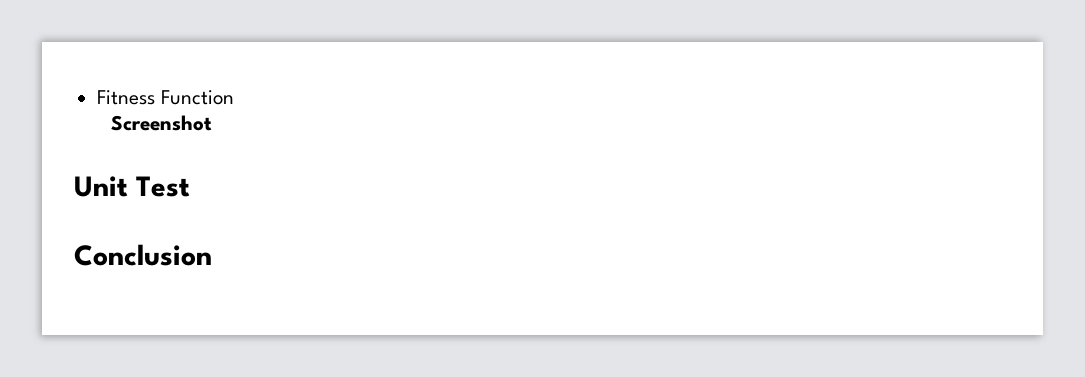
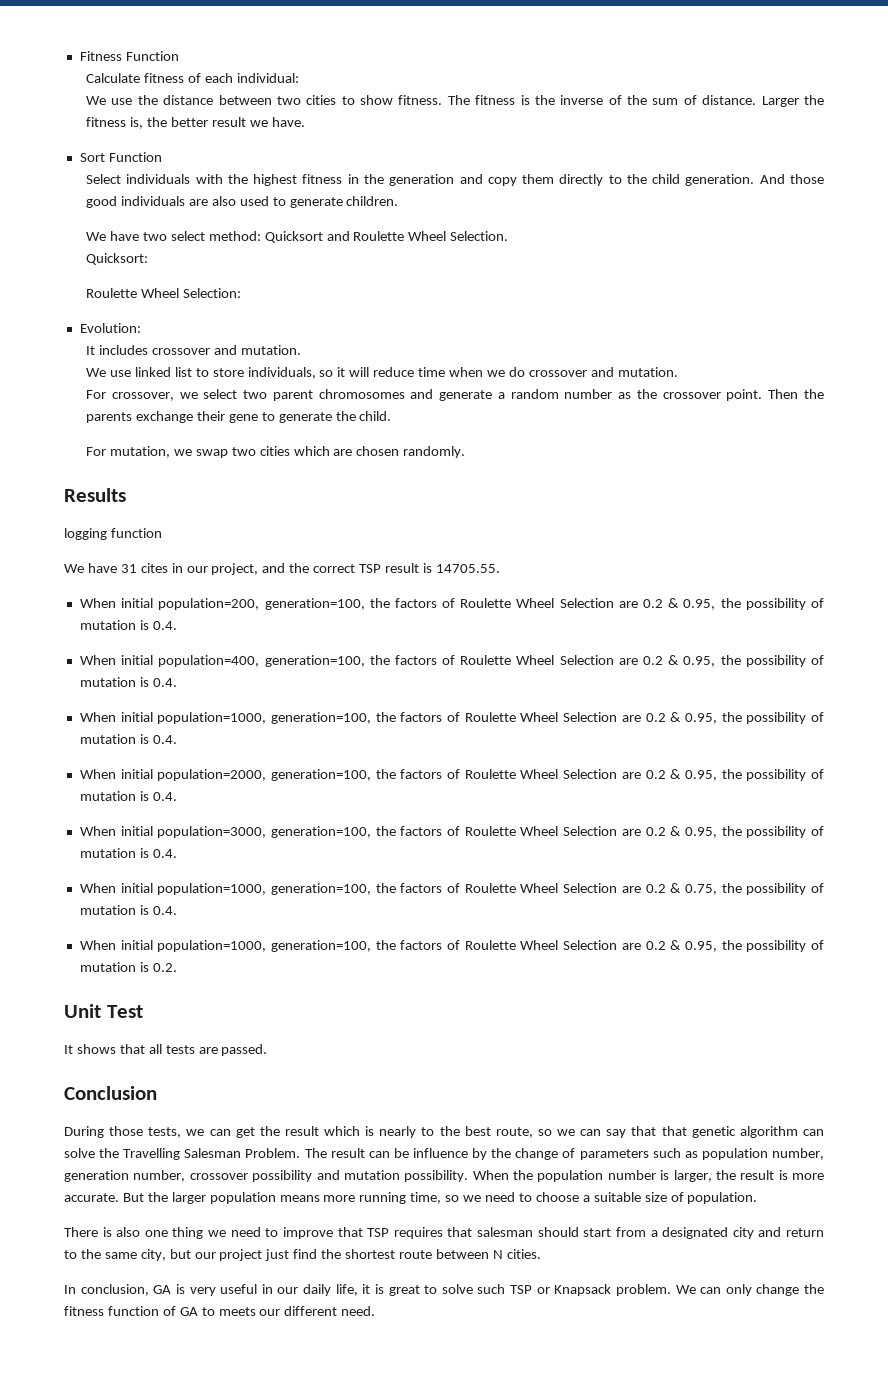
- Screenshot
+ Calculate fitness of each individual:
+ We use the distance between two cities to show fitness. The fitness is the inverse of the sum of distance. Larger the fitness is, the better result we have.
+ Sort Function
+ Select individuals with the highest fitness in the generation and copy them directly to the child generation. And those good individuals are also used to generate children.
+ We have two select method: Quicksort and Roulette Wheel Selection.
+ Quicksort:
+ Roulette Wheel Selection:
+ Evolution:
+ It includes crossover and mutation.
+ We use linked list to store individuals, so it will reduce time when we do crossover and mutation.
+ For crossover, we select two parent chromosomes and generate a random number as the crossover point. Then the parents exchange their gene to generate the child.
+ For mutation, we swap two cities which are chosen randomly.
+ Results
+ logging function
+ We have 31 cites in our project, and the correct TSP result is 14705.55.
+ When initial population=200, generation=100, the factors of Roulette Wheel Selection are 0.2 & 0.95, the possibility of mutation is 0.4.
+ When initial population=400, generation=100, the factors of Roulette Wheel Selection are 0.2 & 0.95, the possibility of mutation is 0.4.
+ When initial population=1000, generation=100, the factors of Roulette Wheel Selection are 0.2 & 0.95, the possibility of mutation is 0.4.
+ When initial population=2000, generation=100, the factors of Roulette Wheel Selection are 0.2 & 0.95, the possibility of mutation is 0.4.
+ When initial population=3000, generation=100, the factors of Roulette Wheel Selection are 0.2 & 0.95, the possibility of mutation is 0.4.
+ When initial population=1000, generation=100, the factors of Roulette Wheel Selection are 0.2 & 0.75, the possibility of mutation is 0.4.
+ When initial population=1000, generation=100, the factors of Roulette Wheel Selection are 0.2 & 0.95, the possibility of mutation is 0.2.
  Unit Test
+ It shows that all tests are passed.
  Conclusion
+ During those tests, we can get the result which is nearly to the best route, so we can say that that genetic algorithm can solve the Travelling Salesman Problem. The result can be influence by the change of parameters such as population number, generation number, crossover possibility and mutation possibility. When the population number is larger, the result is more accurate. But the larger population means more running time, so we need to choose a suitable size of population.
+ There is also one thing we need to improve that TSP requires that salesman should start from a designated city and return to the same city, but our project just find the shortest route between N cities.
+ In conclusion, GA is very useful in our daily life, it is great to solve such TSP or Knapsack problem. We can only change the fitness function of GA to meets our different need.

